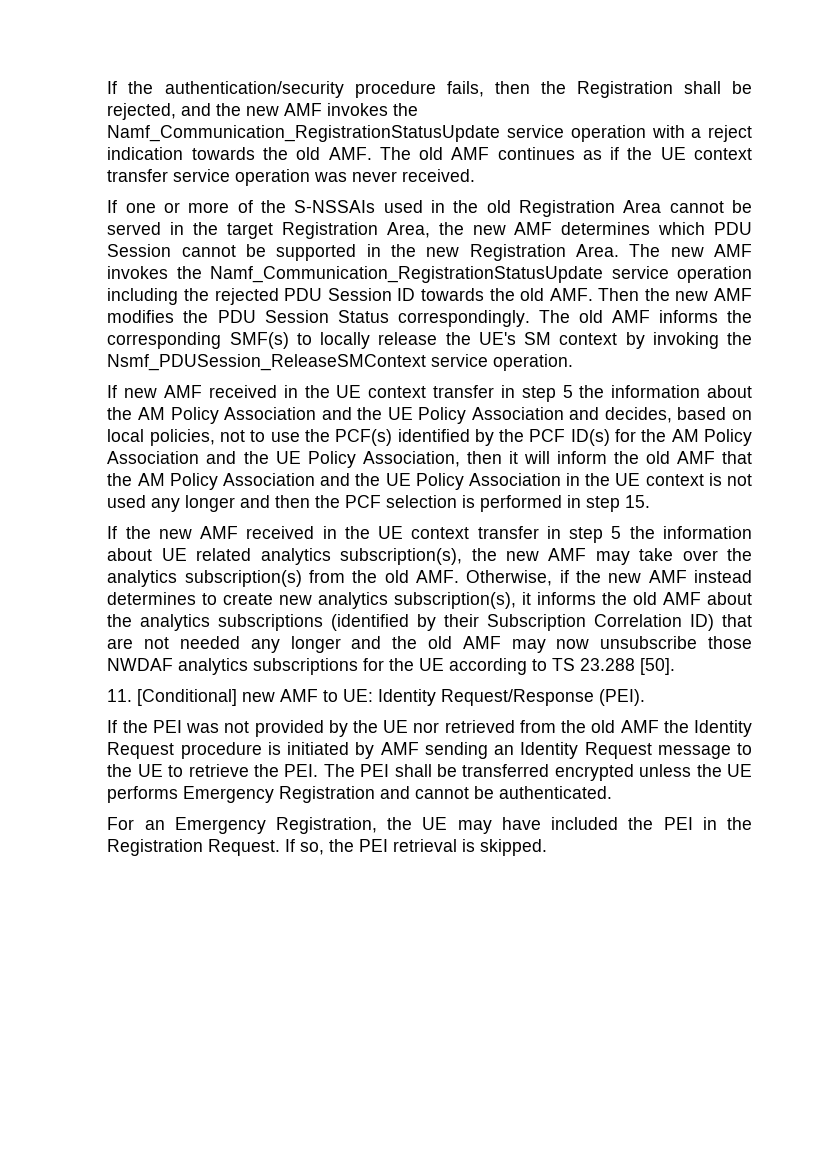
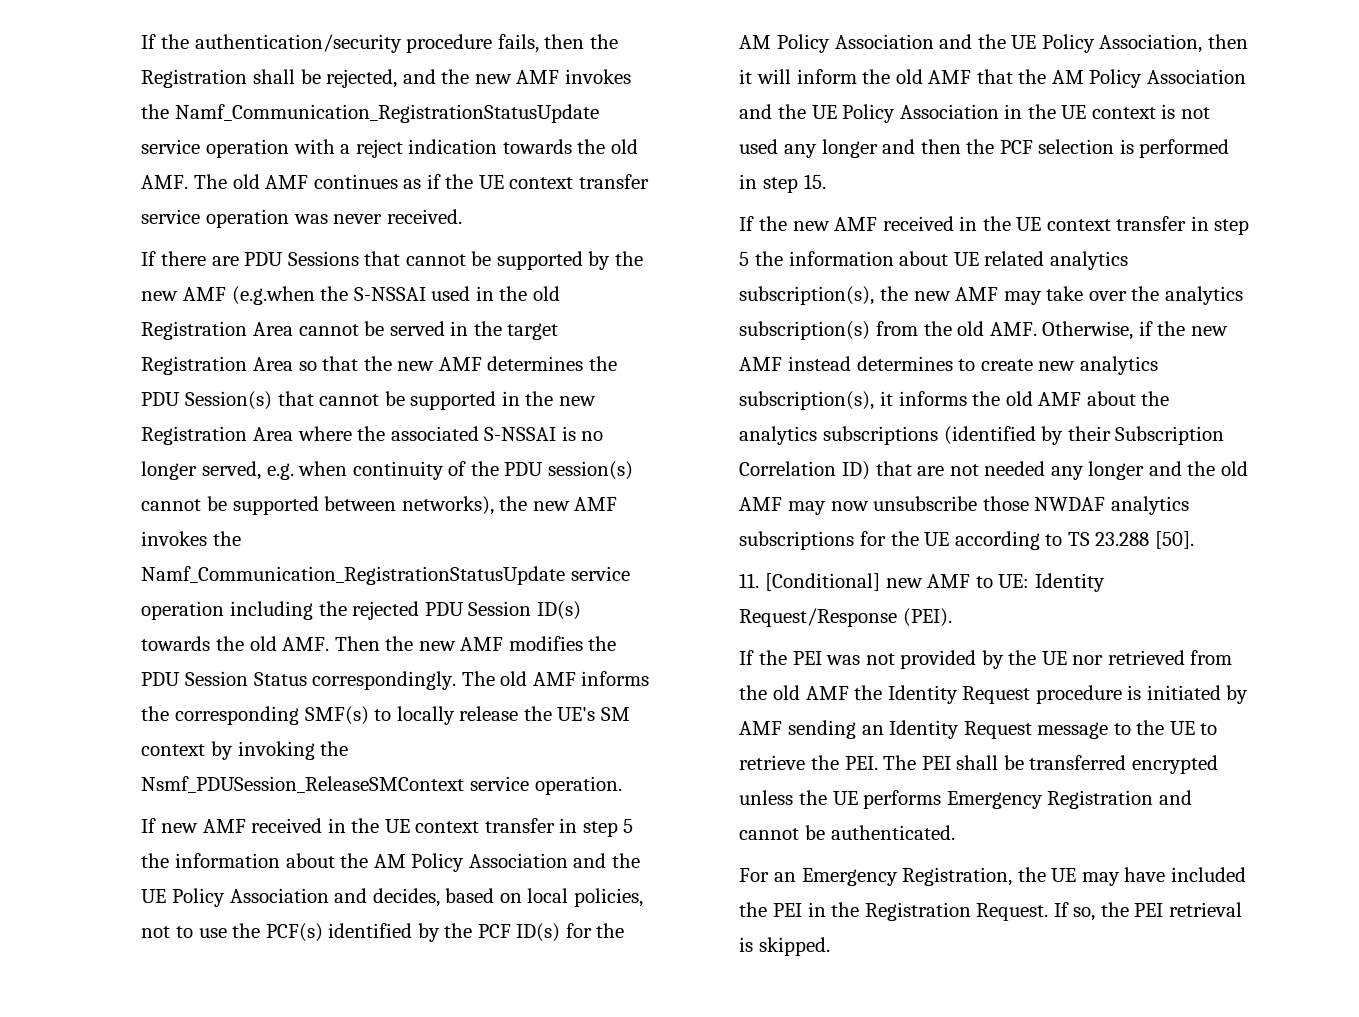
- If one or more of the S-NSSAIs used in the old Registration Area cannot be served in the target Registration Area, the new AMF determines which PDU Session cannot be supported in the new Registration Area. The new AMF invokes the Namf_Communication_RegistrationStatusUpdate service operation including the rejected PDU Session ID towards the old AMF. Then the new AMF modifies the PDU Session Status correspondingly.
+ If there are PDU Sessions that cannot be supported by the new AMF (e.g.when the S-NSSAI used in the old Registration Area cannot be served in the target Registration Area so that the new AMF determines the PDU Session(s) that cannot be supported in the new Registration Area where the associated S-NSSAI is no longer served, e.g. when continuity of the PDU session(s) cannot be supported between networks), the new AMF invokes the Namf_Communication_RegistrationStatusUpdate service operation including the rejected PDU Session ID(s) towards the old AMF. Then the new AMF modifies the PDU Session Status correspondingly.

